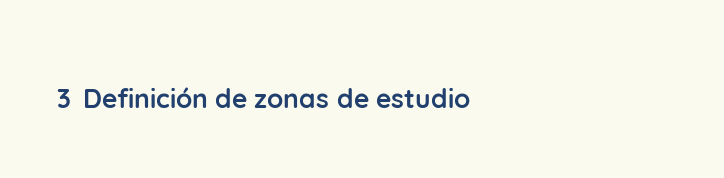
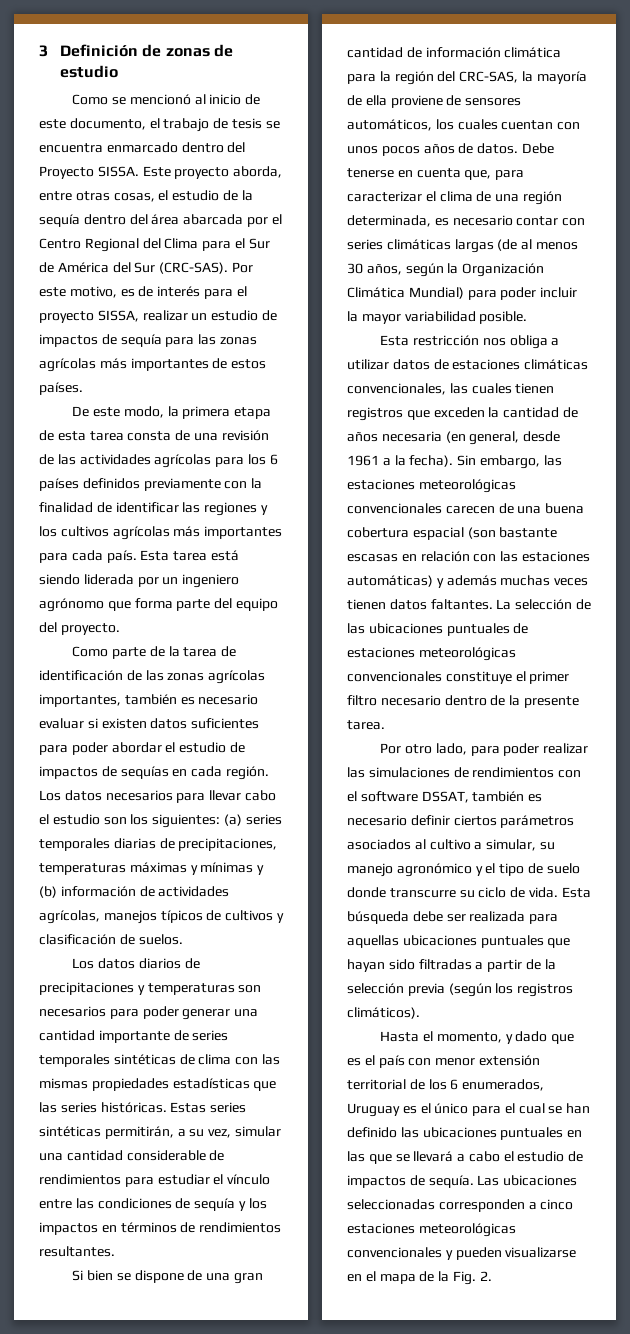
+ Como se mencionó al inicio de este documento, el trabajo de tesis se encuentra enmarcado dentro del Proyecto SISSA. Este proyecto aborda, entre otras cosas, el estudio de la sequía dentro del área abarcada por el Centro Regional del Clima para el Sur de América del Sur (CRC-SAS). Por este motivo, es de interés para el proyecto SISSA, realizar un estudio de impactos de sequía para las zonas agrícolas más importantes de estos países.
+ De este modo, la primera etapa de esta tarea consta de una revisión de las actividades agrícolas para los 6 países definidos previamente con la finalidad de identificar las regiones y los cultivos agrícolas más importantes para cada país. Esta tarea está siendo liderada por un ingeniero agrónomo que forma parte del equipo del proyecto.
+ Como parte de la tarea de identificación de las zonas agrícolas importantes, también es necesario evaluar si existen datos suficientes para poder abordar el estudio de impactos de sequías en cada región. Los datos necesarios para llevar cabo el estudio son los siguientes: (a) series temporales diarias de precipitaciones, temperaturas máximas y mínimas y (b) información de actividades agrícolas, manejos típicos de cultivos y clasificación de suelos.
+ Los datos diarios de precipitaciones y temperaturas son necesarios para poder generar una cantidad importante de series temporales sintéticas de clima con las mismas propiedades estadísticas que las series históricas. Estas series sintéticas permitirán, a su vez, simular una cantidad considerable de rendimientos para estudiar el vínculo entre las condiciones de sequía y los impactos en términos de rendimientos resultantes.
+ Si bien se dispone de una gran cantidad de información climática para la región del CRC-SAS, la mayoría de ella proviene de sensores automáticos, los cuales cuentan con unos pocos años de datos. Debe tenerse en cuenta que, para caracterizar el clima de una región determinada, es necesario contar con series climáticas largas (de al menos 30 años, según la Organización Climática Mundial) para poder incluir la mayor variabilidad posible.
+ Esta restricción nos obliga a utilizar datos de estaciones climáticas convencionales, las cuales tienen registros que exceden la cantidad de años necesaria (en general, desde 1961 a la fecha). Sin embargo, las estaciones meteorológicas convencionales carecen de una buena cobertura espacial (son bastante escasas en relación con las estaciones automáticas) y además muchas veces tienen datos faltantes. La selección de las ubicaciones puntuales de estaciones meteorológicas convencionales constituye el primer filtro necesario dentro de la presente tarea.
+ Por otro lado, para poder realizar las simulaciones de rendimientos con el software DSSAT, también es necesario definir ciertos parámetros asociados al cultivo a simular, su manejo agronómico y el tipo de suelo donde transcurre su ciclo de vida. Esta búsqueda debe ser realizada para aquellas ubicaciones puntuales que hayan sido filtradas a partir de la selección previa (según los registros climáticos).
+ Hasta el momento, y dado que es el país con menor extensión territorial de los 6 enumerados, Uruguay es el único para el cual se han definido las ubicaciones puntuales en las que se llevará a cabo el estudio de impactos de sequía. Las ubicaciones seleccionadas corresponden a cinco estaciones meteorológicas convencionales y pueden visualizarse en el mapa de la Fig. 2.

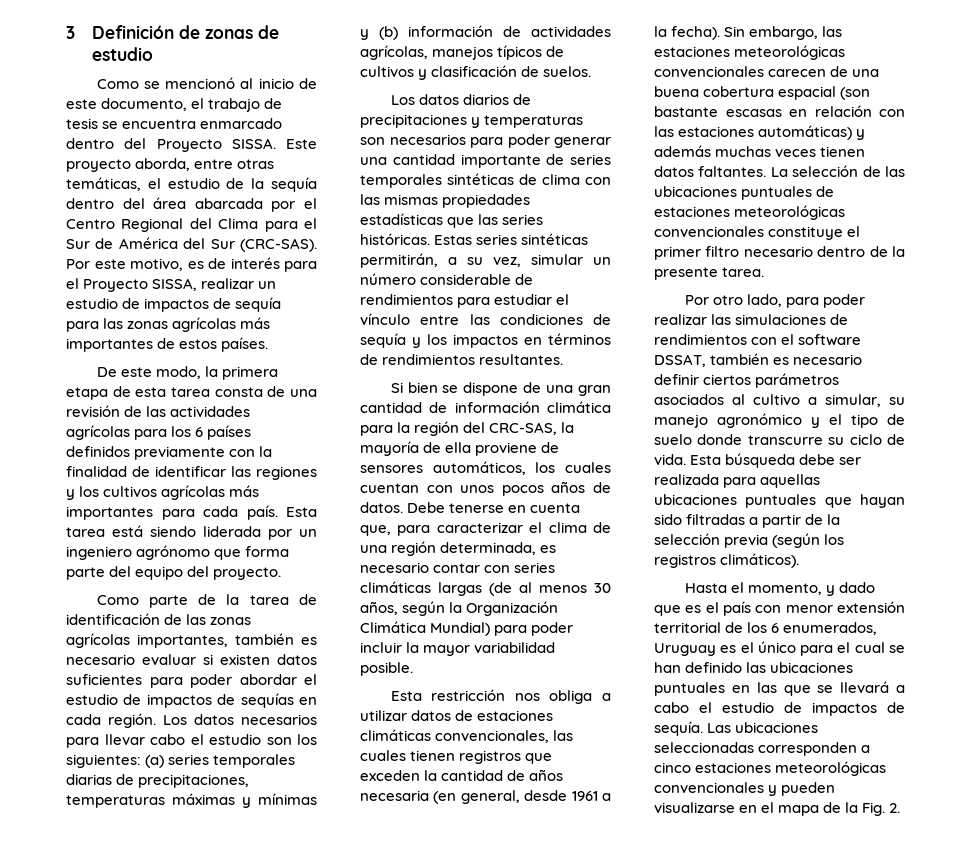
- Este proyecto aborda, entre otras cosas, el estudio de la sequía dentro del área abarcada por el Centro Regional del Clima para el Sur de América del Sur (CRC-SAS).
+ Este proyecto aborda, entre otras temáticas, el estudio de la sequía dentro del área abarcada por el Centro Regional del Clima para el Sur de América del Sur (CRC-SAS).
- Por este motivo, es de interés para el proyecto SISSA, realizar un estudio de impactos de sequía para las zonas agrícolas más importantes de estos países.
+ Por este motivo, es de interés para el Proyecto SISSA, realizar un estudio de impactos de sequía para las zonas agrícolas más importantes de estos países.
- Estas series sintéticas permitirán, a su vez, simular una cantidad considerable de rendimientos para estudiar el vínculo entre las condiciones de sequía y los impactos en términos de rendimientos resultantes.
+ Estas series sintéticas permitirán, a su vez, simular un número considerable de rendimientos para estudiar el vínculo entre las condiciones de sequía y los impactos en términos de rendimientos resultantes.

